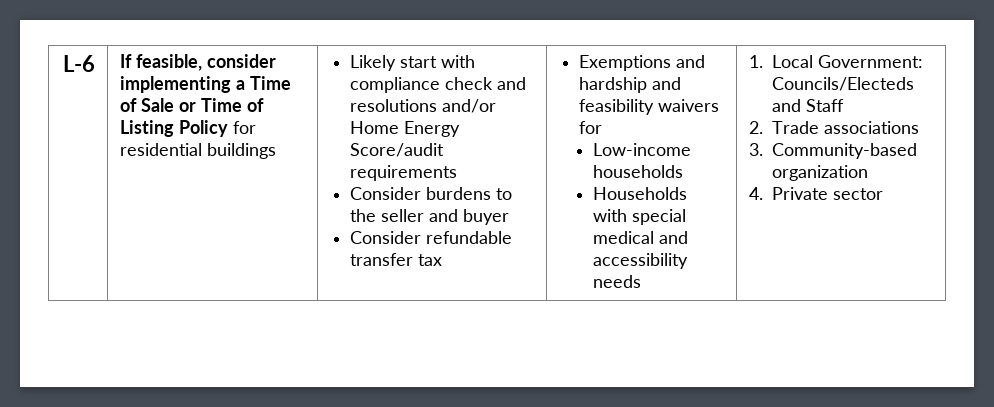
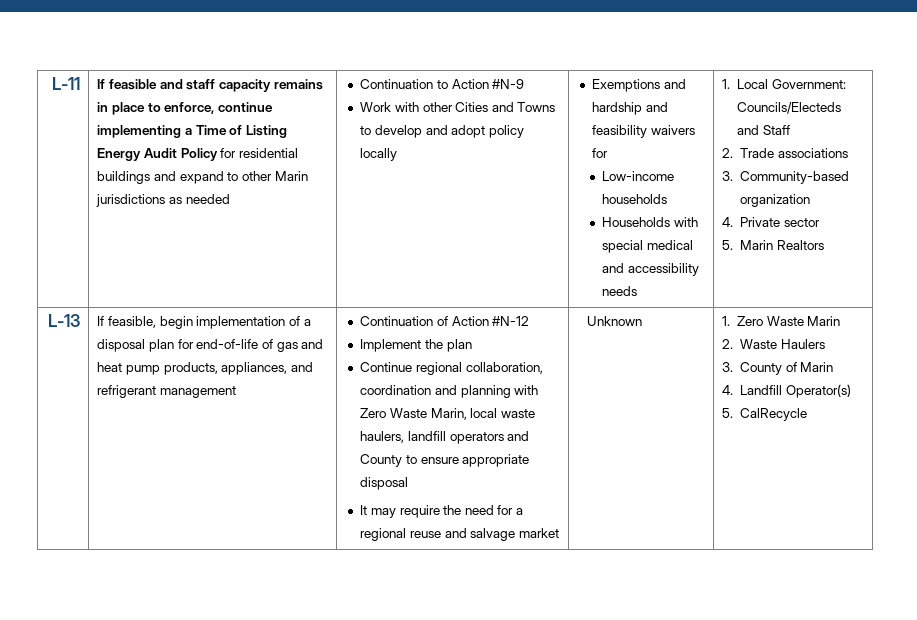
- L-6 | If feasible, consider implementing a Time of Sale or Time of Listing Policy for residential buildings | Likely start with compliance check and resolutions and/or Home Energy Score/audit requirements
- Consider burdens to the seller and buyer
- Consider refundable transfer tax
+ L-11 | If feasible and staff capacity remains in place to enforce, continue implementing a Time of Listing Energy Audit Policy for residential buildings and expand to other Marin jurisdictions as needed | Continuation to Action #N-9
+ Work with other Cities and Towns to develop and adopt policy locally
+ 5. Marin Realtors
+ L-13 | If feasible, begin implementation of a disposal plan for end-of-life of gas and heat pump products, appliances, and refrigerant management | Continuation of Action #N-12
+ Implement the plan
+ Continue regional collaboration, coordination and planning with Zero Waste Marin, local waste haulers, landfill operators and County to ensure appropriate disposal
+ It may require the need for a regional reuse and salvage market | Unknown | 1. Zero Waste Marin
+ 2. Waste Haulers
+ 3. County of Marin
+ 4. Landfill Operator(s)
+ 5. CalRecycle

